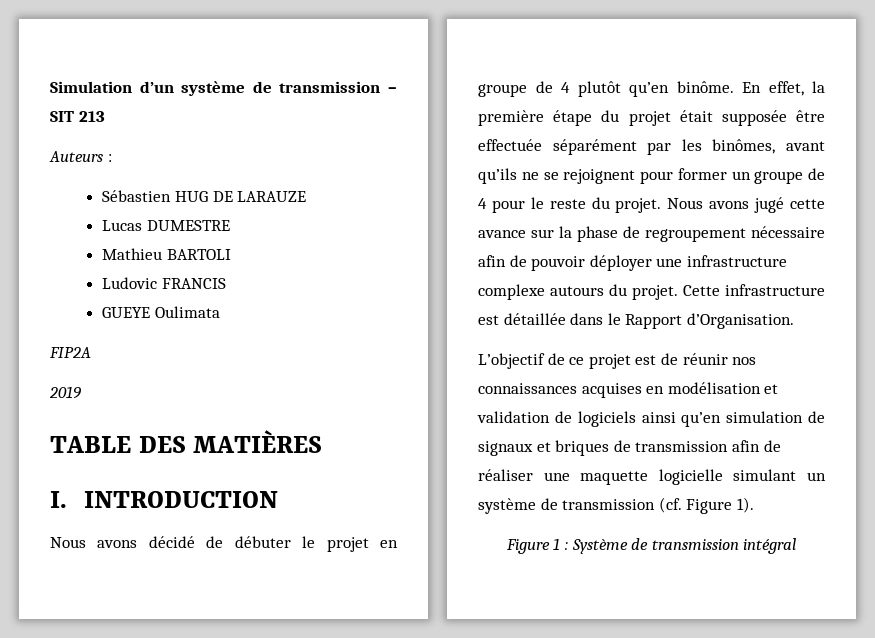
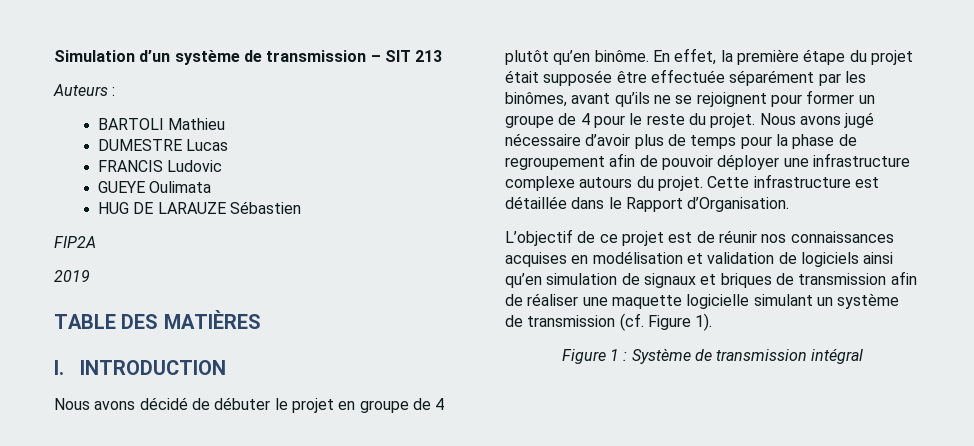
- Sébastien HUG DE LARAUZE
- Lucas DUMESTRE
- Mathieu BARTOLI
- Ludovic FRANCIS
+ BARTOLI Mathieu
+ DUMESTRE Lucas
+ FRANCIS Ludovic
  GUEYE Oulimata
+ HUG DE LARAUZE Sébastien
- Nous avons jugé cette avance sur la phase de regroupement nécessaire afin de pouvoir déployer une infrastructure complexe autours du projet.
+ Nous avons jugé nécessaire d’avoir plus de temps pour la phase de regroupement afin de pouvoir déployer une infrastructure complexe autours du projet.

